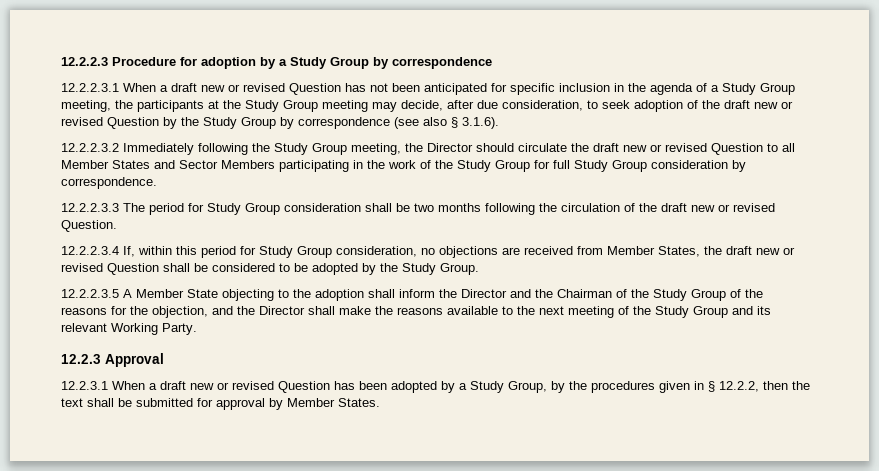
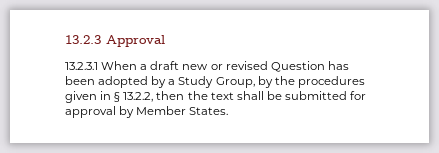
- 12.2.2.3 Procedure for adoption by a Study Group by correspondence
- 12.2.2.3.1 When a draft new or revised Question has not been anticipated for specific inclusion in the agenda of a Study Group meeting, the participants at the Study Group meeting may decide, after due consideration, to seek adoption of the draft new or revised Question by the Study Group by correspondence (see also § 3.1.6).
- 12.2.2.3.2 Immediately following the Study Group meeting, the Director should circulate the draft new or revised Question to all Member States and Sector Members participating in the work of the Study Group for full Study Group consideration by correspondence.
- 12.2.2.3.3 The period for Study Group consideration shall be two months following the circulation of the draft new or revised Question.
- 12.2.2.3.4 If, within this period for Study Group consideration, no objections are received from Member States, the draft new or revised Question shall be considered to be adopted by the Study Group.
- 12.2.2.3.5 A Member State objecting to the adoption shall inform the Director and the Chairman of the Study Group of the reasons for the objection, and the Director shall make the reasons available to the next meeting of the Study Group and its relevant Working Party.
- 12.2.3 Approval
+ 13.2.3 Approval
- 12.2.3.1 When a draft new or revised Question has been adopted by a Study Group, by the procedures given in § 12.2.2, then the text shall be submitted for approval by Member States.
+ 13.2.3.1 When a draft new or revised Question has been adopted by a Study Group, by the procedures given in § 13.2.2, then the text shall be submitted for approval by Member States.

